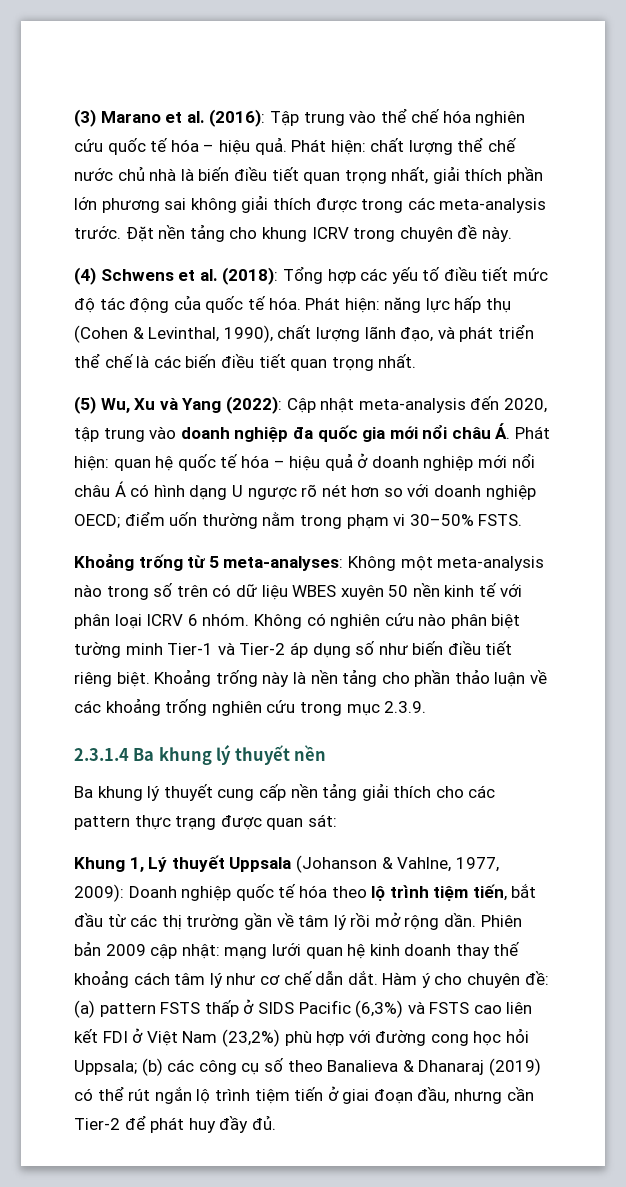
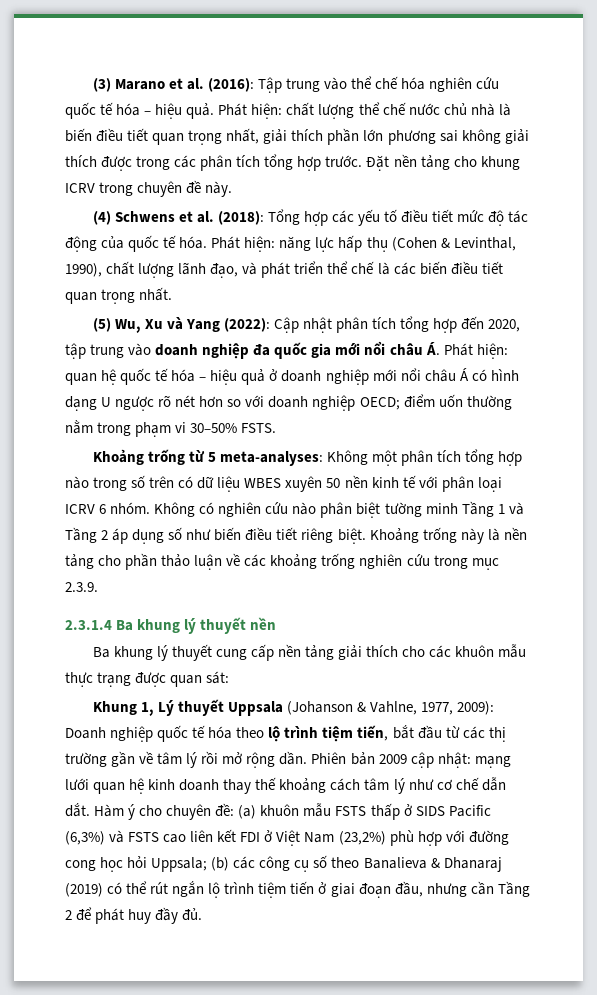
- Phát hiện: chất lượng thể chế nước chủ nhà là biến điều tiết quan trọng nhất, giải thích phần lớn phương sai không giải thích được trong các meta-analysis trước.
+ Phát hiện: chất lượng thể chế nước chủ nhà là biến điều tiết quan trọng nhất, giải thích phần lớn phương sai không giải thích được trong các phân tích tổng hợp trước.
- Cập nhật meta-analysis đến 2020, tập trung vào doanh nghiệp đa quốc gia mới nổi châu Á. Phát hiện:
+ Cập nhật phân tích tổng hợp đến 2020, tập trung vào doanh nghiệp đa quốc gia mới nổi châu Á. Phát hiện:
- Khoảng trống từ 5 meta-analyses: Không một meta-analysis nào trong số trên có dữ liệu WBES xuyên 50 nền kinh tế với phân loại ICRV 6 nhóm.
+ Khoảng trống từ 5 meta-analyses: Không một phân tích tổng hợp nào trong số trên có dữ liệu WBES xuyên 50 nền kinh tế với phân loại ICRV 6 nhóm.
- Không có nghiên cứu nào phân biệt tường minh Tier-1 và Tier-2 áp dụng số như biến điều tiết riêng biệt.
+ Không có nghiên cứu nào phân biệt tường minh Tầng 1 và Tầng 2 áp dụng số như biến điều tiết riêng biệt.
- Ba khung lý thuyết cung cấp nền tảng giải thích cho các pattern thực trạng được quan sát:
+ Ba khung lý thuyết cung cấp nền tảng giải thích cho các khuôn mẫu thực trạng được quan sát:
- Hàm ý cho chuyên đề: (a) pattern FSTS thấp ở SIDS Pacific (6,3%) và FSTS cao liên kết FDI ở Việt Nam (23,2%) phù hợp với đường cong học hỏi Uppsala; (b) các công cụ số theo Banalieva & Dhanaraj (2019) có thể rút ngắn lộ trình tiệm tiến ở giai đoạn đầu, nhưng cần Tier-2 để phát huy đầy đủ.
+ Hàm ý cho chuyên đề: (a) khuôn mẫu FSTS thấp ở SIDS Pacific (6,3%) và FSTS cao liên kết FDI ở Việt Nam (23,2%) phù hợp với đường cong học hỏi Uppsala; (b) các công cụ số theo Banalieva & Dhanaraj (2019) có thể rút ngắn lộ trình tiệm tiến ở giai đoạn đầu, nhưng cần Tầng 2 để phát huy đầy đủ.

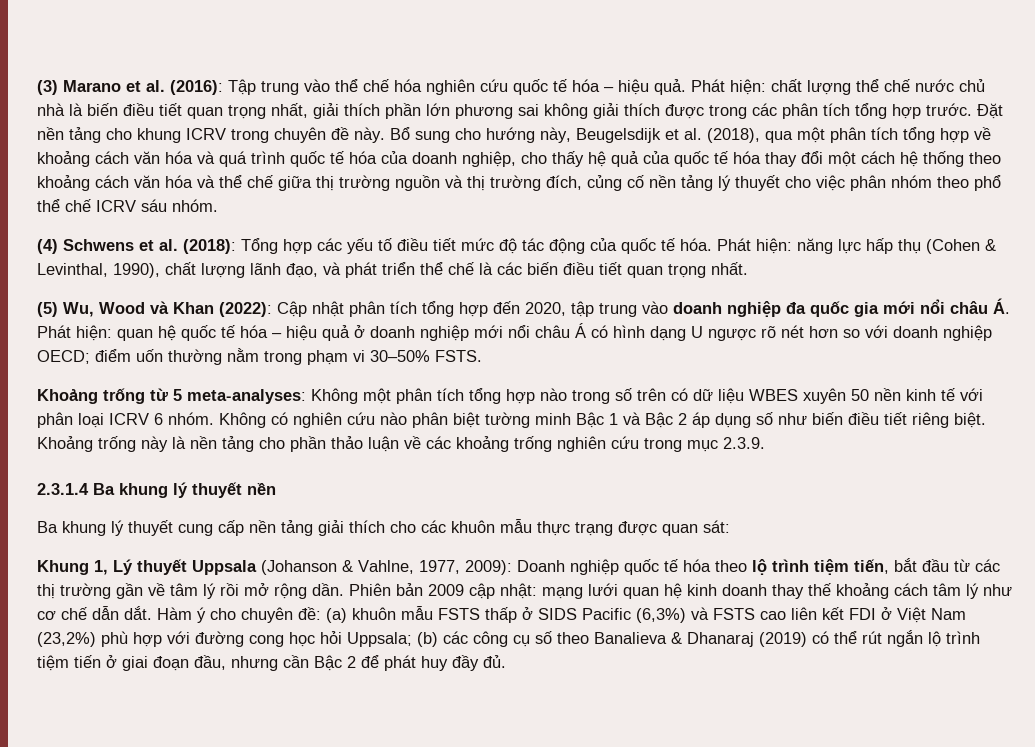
+ Bổ sung cho hướng này, Beugelsdijk et al. (2018), qua một phân tích tổng hợp về khoảng cách văn hóa và quá trình quốc tế hóa của doanh nghiệp, cho thấy hệ quả của quốc tế hóa thay đổi một cách hệ thống theo khoảng cách văn hóa và thể chế giữa thị trường nguồn và thị trường đích, củng cố nền tảng lý thuyết cho việc phân nhóm theo phổ thể chế ICRV sáu nhóm.
- (5) Wu, Xu và Yang (2022):
+ (5) Wu, Wood và Khan (2022):
- Không có nghiên cứu nào phân biệt tường minh Tầng 1 và Tầng 2 áp dụng số như biến điều tiết riêng biệt.
+ Không có nghiên cứu nào phân biệt tường minh Bậc 1 và Bậc 2 áp dụng số như biến điều tiết riêng biệt.
- (b) các công cụ số theo Banalieva & Dhanaraj (2019) có thể rút ngắn lộ trình tiệm tiến ở giai đoạn đầu, nhưng cần Tầng 2 để phát huy đầy đủ.
+ (b) các công cụ số theo Banalieva & Dhanaraj (2019) có thể rút ngắn lộ trình tiệm tiến ở giai đoạn đầu, nhưng cần Bậc 2 để phát huy đầy đủ.

